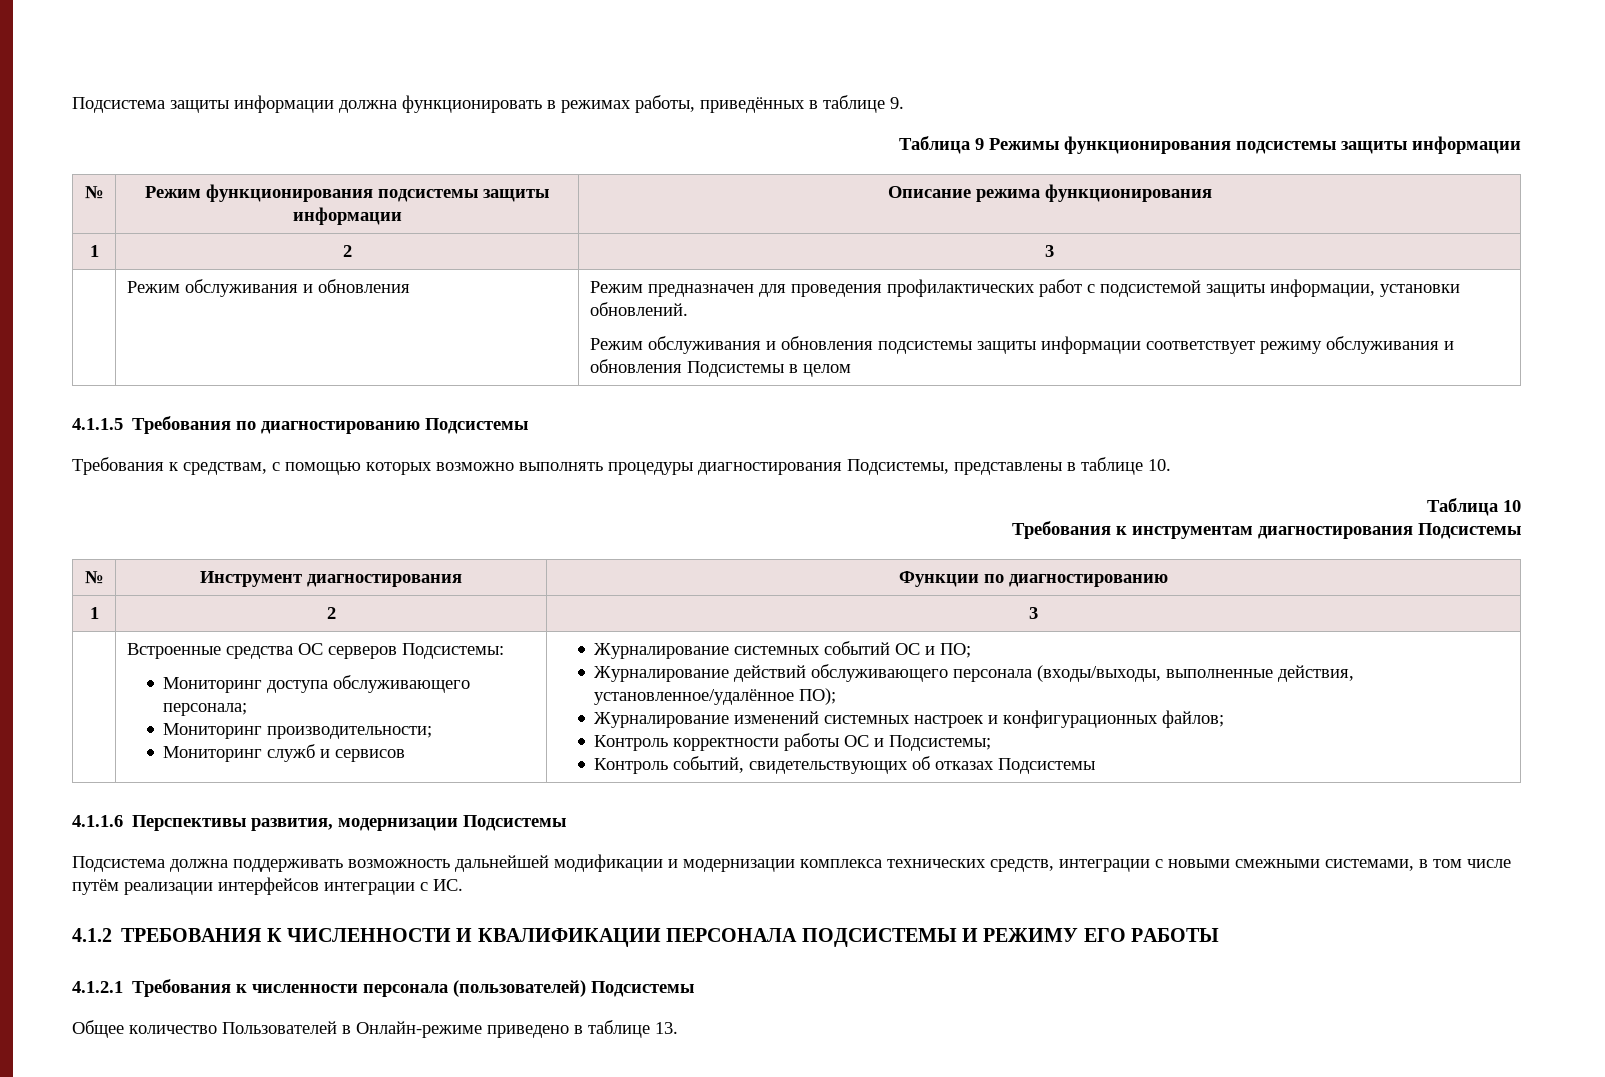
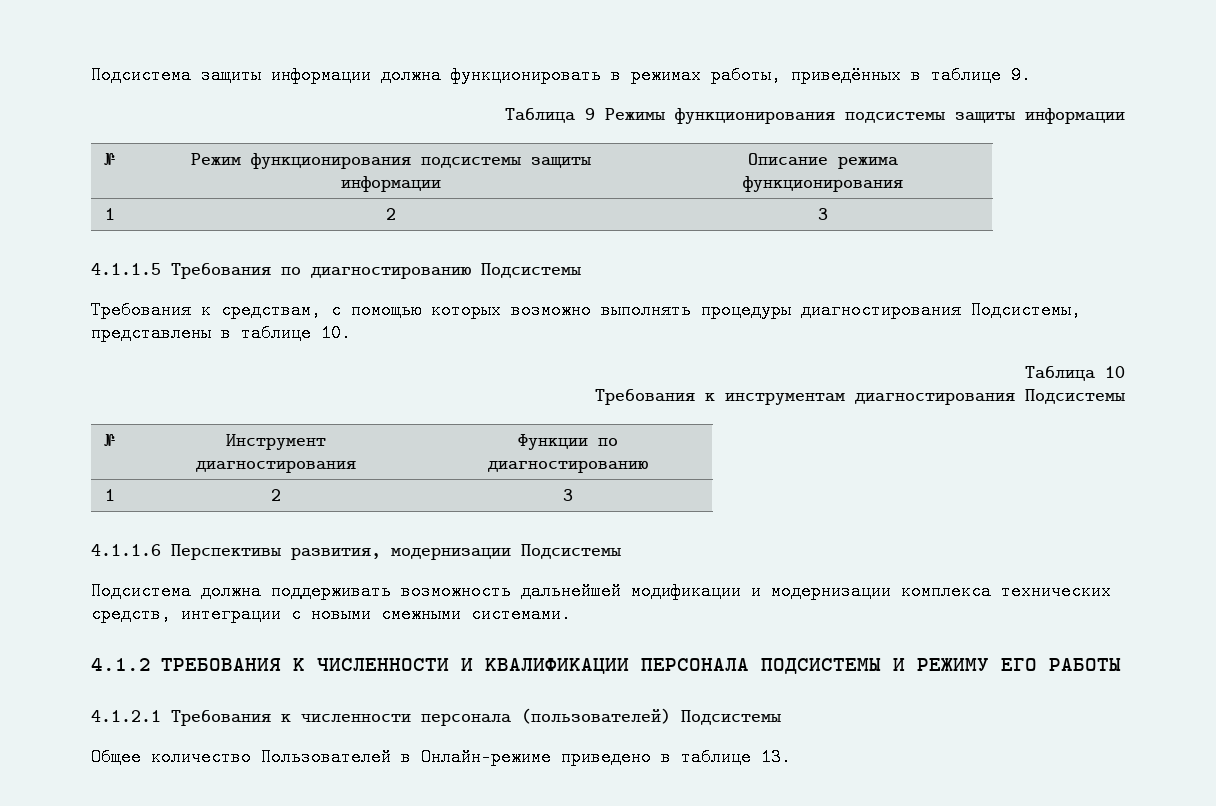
- | Режим обслуживания и обновления | Режим предназначен для проведения профилактических работ с подсистемой защиты информации, установки обновлений.
- Режим обслуживания и обновления подсистемы защиты информации соответствует режиму обслуживания и обновления Подсистемы в целом
- Встроенные средства ОС серверов Подсистемы:
- Мониторинг доступа обслуживающего персонала;
- Мониторинг производительности;
- Мониторинг служб и сервисов | Журналирование системных событий ОС и ПО;
- Журналирование действий обслуживающего персонала (входы/выходы, выполненные действия, установленное/удалённое ПО);
- Журналирование изменений системных настроек и конфигурационных файлов;
- Контроль корректности работы ОС и Подсистемы;
- Контроль событий, свидетельствующих об отказах Подсистемы
- Подсистема должна поддерживать возможность дальнейшей модификации и модернизации комплекса технических средств, интеграции с новыми смежными системами, в том числе путём реализации интерфейсов интеграции с ИС.
+ Подсистема должна поддерживать возможность дальнейшей модификации и модернизации комплекса технических средств, интеграции с новыми смежными системами.

